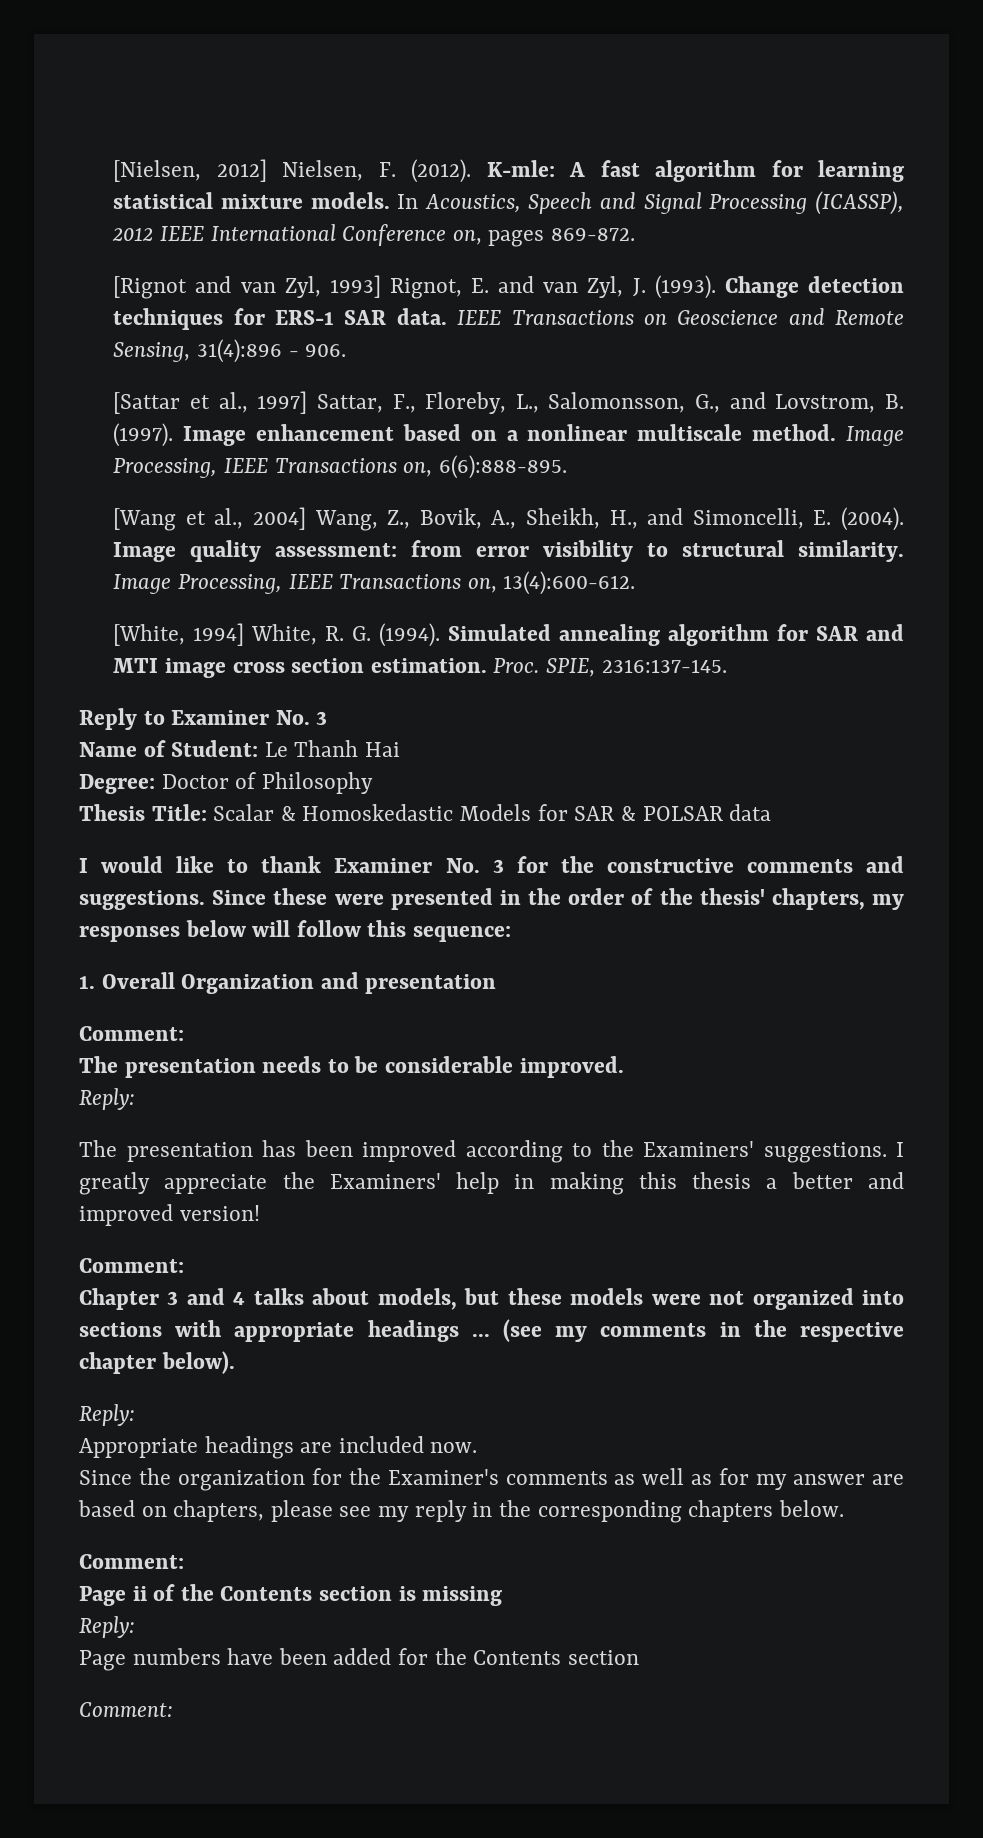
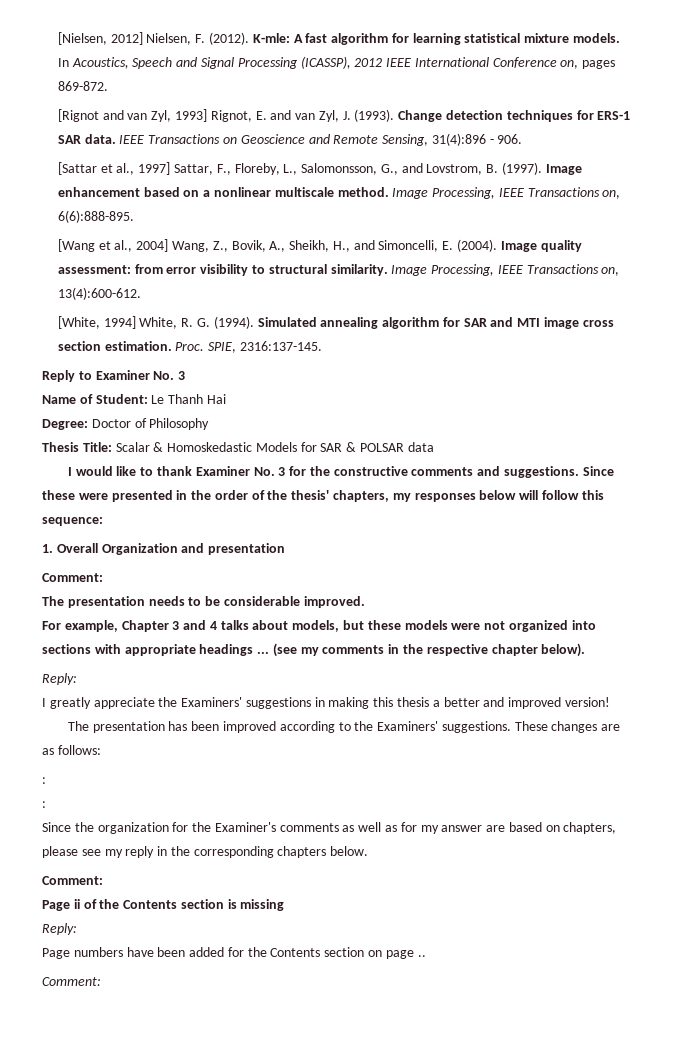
  The presentation needs to be considerable improved.
- Reply:
- The presentation has been improved according to the Examiners' suggestions. I greatly appreciate the Examiners' help in making this thesis a better and improved version!
- Comment:
- Chapter 3 and 4 talks about models, but these models were not organized into sections with appropriate headings ...
+ For example, Chapter 3 and 4 talks about models, but these models were not organized into sections with appropriate headings ...
- Appropriate headings are included now.
+ I greatly appreciate the Examiners' suggestions in making this thesis a better and improved version!
+ The presentation has been improved according to the Examiners' suggestions. These changes are as follows:
+ :
+ :
- Page numbers have been added for the Contents section
+ Page numbers have been added for the Contents section on page ..

